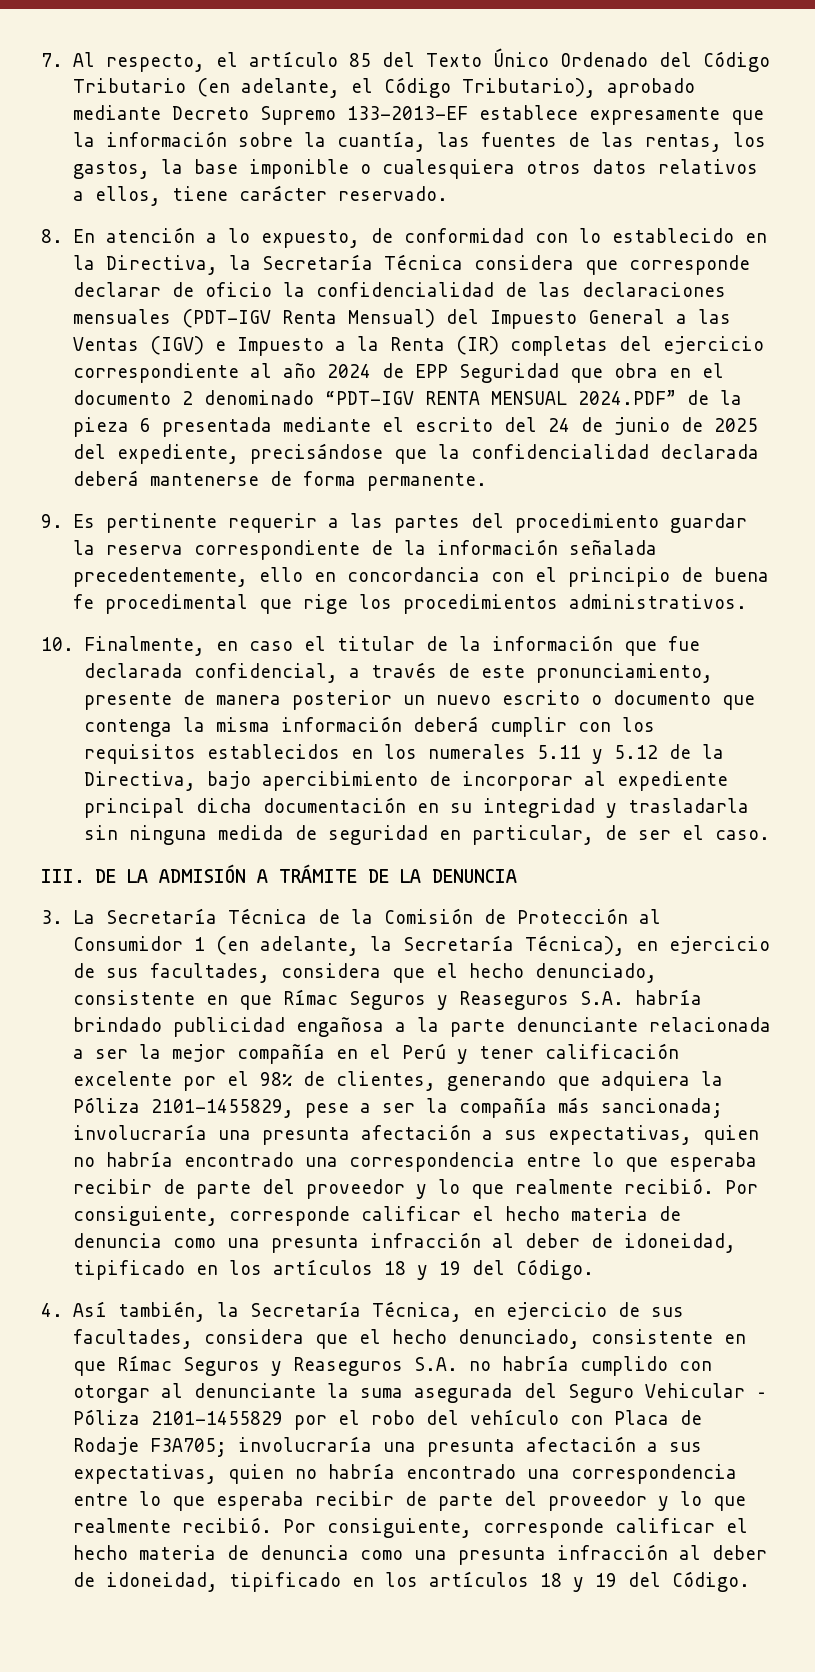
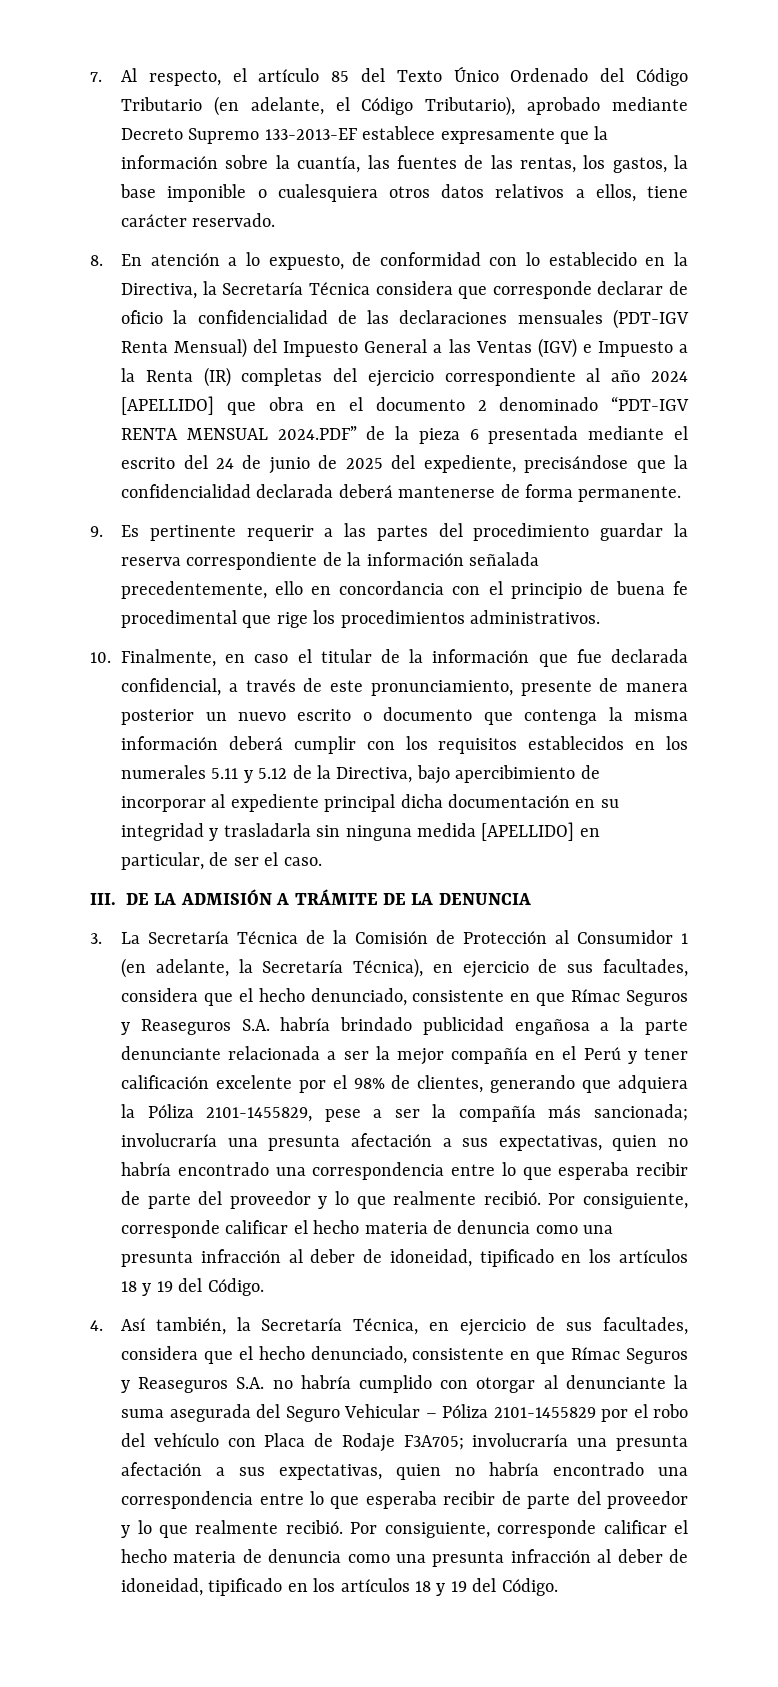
- 8. En atención a lo expuesto, de conformidad con lo establecido en la Directiva, la Secretaría Técnica considera que corresponde declarar de oficio la confidencialidad de las declaraciones mensuales (PDT-IGV Renta Mensual) del Impuesto General a las Ventas (IGV) e Impuesto a la Renta (IR) completas del ejercicio correspondiente al año 2024 de EPP Seguridad que obra en el documento 2 denominado “PDT-IGV RENTA MENSUAL 2024.PDF” de la pieza 6 presentada mediante el escrito del 24 de junio de 2025 del expediente, precisándose que la confidencialidad declarada deberá mantenerse de forma permanente.
+ 8. En atención a lo expuesto, de conformidad con lo establecido en la Directiva, la Secretaría Técnica considera que corresponde declarar de oficio la confidencialidad de las declaraciones mensuales (PDT-IGV Renta Mensual) del Impuesto General a las Ventas (IGV) e Impuesto a la Renta (IR) completas del ejercicio correspondiente al año 2024 [APELLIDO] que obra en el documento 2 denominado “PDT-IGV RENTA MENSUAL 2024.PDF” de la pieza 6 presentada mediante el escrito del 24 de junio de 2025 del expediente, precisándose que la confidencialidad declarada deberá mantenerse de forma permanente.
- 10. Finalmente, en caso el titular de la información que fue declarada confidencial, a través de este pronunciamiento, presente de manera posterior un nuevo escrito o documento que contenga la misma información deberá cumplir con los requisitos establecidos en los numerales 5.11 y 5.12 de la Directiva, bajo apercibimiento de incorporar al expediente principal dicha documentación en su integridad y trasladarla sin ninguna medida de seguridad en particular, de ser el caso.
+ 10. Finalmente, en caso el titular de la información que fue declarada confidencial, a través de este pronunciamiento, presente de manera posterior un nuevo escrito o documento que contenga la misma información deberá cumplir con los requisitos establecidos en los numerales 5.11 y 5.12 de la Directiva, bajo apercibimiento de incorporar al expediente principal dicha documentación en su integridad y trasladarla sin ninguna medida [APELLIDO] en particular, de ser el caso.

